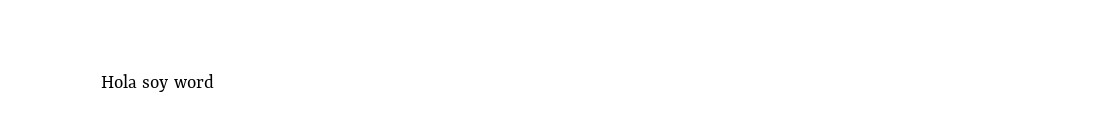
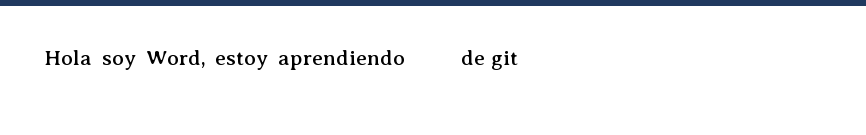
- Hola soy word
+ Hola soy Word, estoy aprendiendo de git

